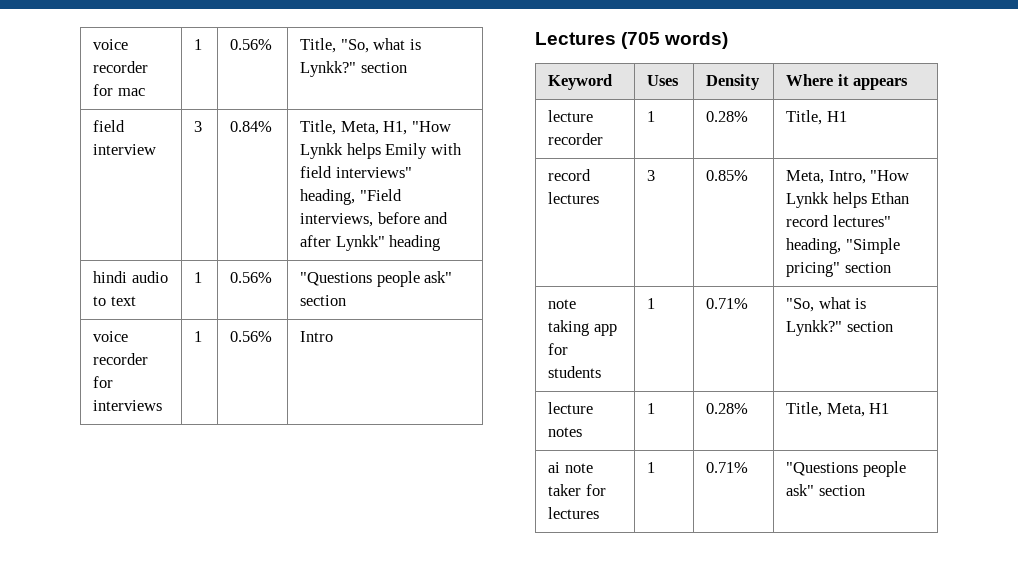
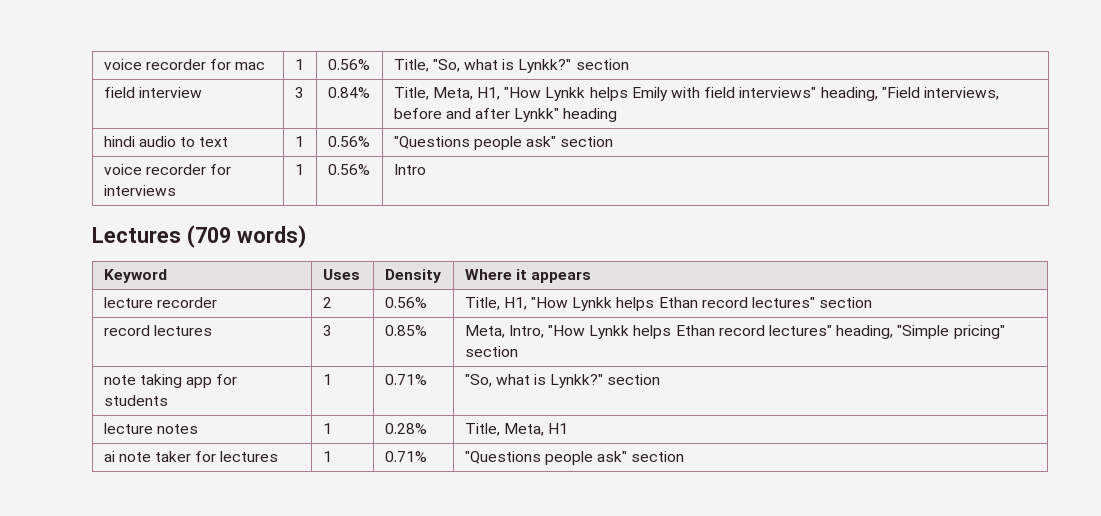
- Lectures (705 words)
+ Lectures (709 words)
- lecture recorder | 1 | 0.28% | Title, H1
+ lecture recorder | 2 | 0.56% | Title, H1, "How Lynkk helps Ethan record lectures" section

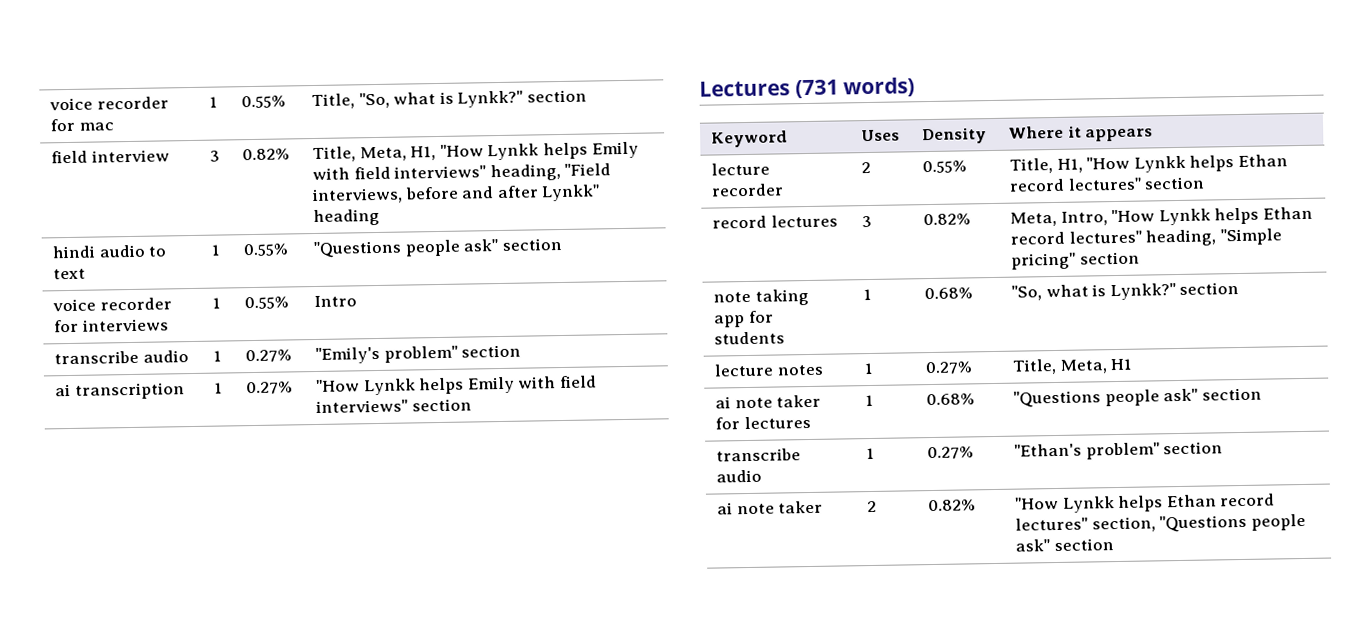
- voice recorder for mac | 1 | 0.56% | Title, "So, what is Lynkk?" section
+ voice recorder for mac | 1 | 0.55% | Title, "So, what is Lynkk?" section
- field interview | 3 | 0.84% | Title, Meta, H1, "How Lynkk helps Emily with field interviews" heading, "Field interviews, before and after Lynkk" heading
+ field interview | 3 | 0.82% | Title, Meta, H1, "How Lynkk helps Emily with field interviews" heading, "Field interviews, before and after Lynkk" heading
- hindi audio to text | 1 | 0.56% | "Questions people ask" section
+ hindi audio to text | 1 | 0.55% | "Questions people ask" section
- voice recorder for interviews | 1 | 0.56% | Intro
+ voice recorder for interviews | 1 | 0.55% | Intro
+ transcribe audio | 1 | 0.27% | "Emily's problem" section
+ ai transcription | 1 | 0.27% | "How Lynkk helps Emily with field interviews" section
- Lectures (709 words)
+ Lectures (731 words)
- lecture recorder | 2 | 0.56% | Title, H1, "How Lynkk helps Ethan record lectures" section
+ lecture recorder | 2 | 0.55% | Title, H1, "How Lynkk helps Ethan record lectures" section
- record lectures | 3 | 0.85% | Meta, Intro, "How Lynkk helps Ethan record lectures" heading, "Simple pricing" section
+ record lectures | 3 | 0.82% | Meta, Intro, "How Lynkk helps Ethan record lectures" heading, "Simple pricing" section
- note taking app for students | 1 | 0.71% | "So, what is Lynkk?" section
+ note taking app for students | 1 | 0.68% | "So, what is Lynkk?" section
- lecture notes | 1 | 0.28% | Title, Meta, H1
+ lecture notes | 1 | 0.27% | Title, Meta, H1
- ai note taker for lectures | 1 | 0.71% | "Questions people ask" section
+ ai note taker for lectures | 1 | 0.68% | "Questions people ask" section
+ transcribe audio | 1 | 0.27% | "Ethan's problem" section
+ ai note taker | 2 | 0.82% | "How Lynkk helps Ethan record lectures" section, "Questions people ask" section

